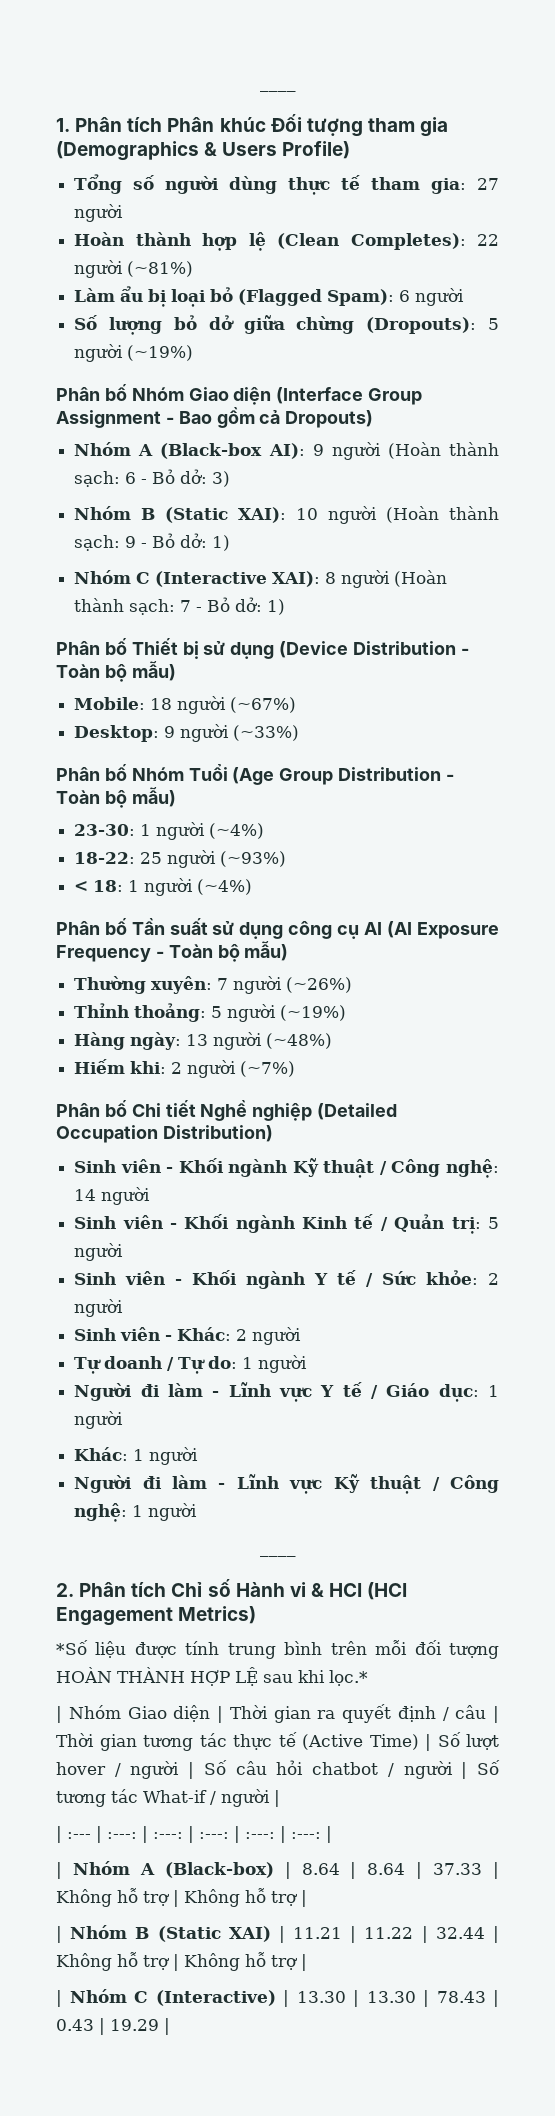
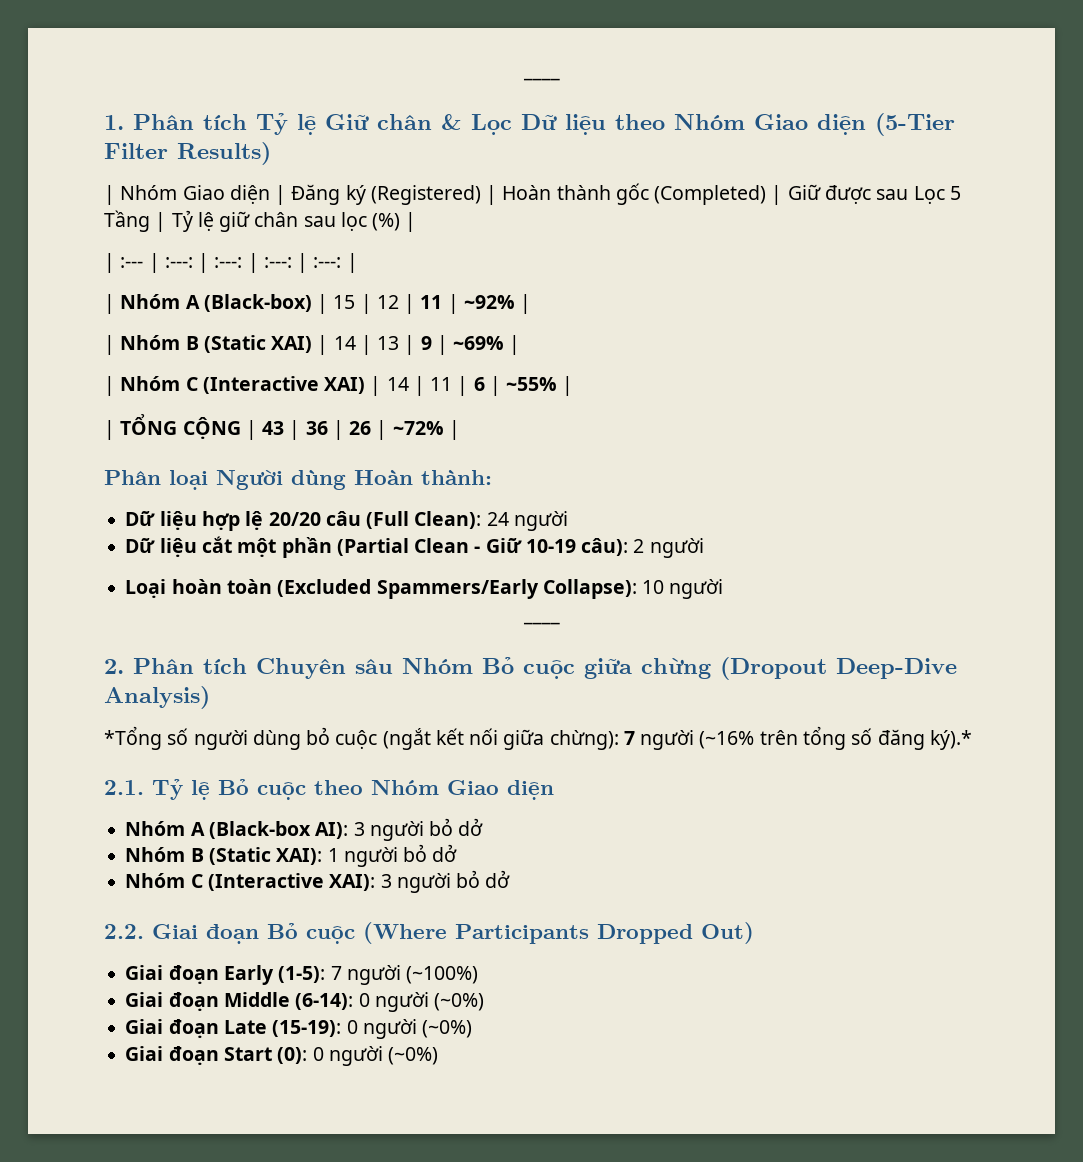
- 1. Phân tích Phân khúc Đối tượng tham gia (Demographics & Users Profile)
- Tổng số người dùng thực tế tham gia: 27 người
- Hoàn thành hợp lệ (Clean Completes): 22 người (~81%)
- Làm ẩu bị loại bỏ (Flagged Spam): 6 người
- Số lượng bỏ dở giữa chừng (Dropouts): 5 người (~19%)
- Phân bố Nhóm Giao diện (Interface Group Assignment - Bao gồm cả Dropouts)
- Nhóm A (Black-box AI): 9 người (Hoàn thành sạch: 6 - Bỏ dở: 3)
- Nhóm B (Static XAI): 10 người (Hoàn thành sạch: 9 - Bỏ dở: 1)
- Nhóm C (Interactive XAI): 8 người (Hoàn thành sạch: 7 - Bỏ dở: 1)
- Phân bố Thiết bị sử dụng (Device Distribution - Toàn bộ mẫu)
- Mobile: 18 người (~67%)
- Desktop: 9 người (~33%)
- Phân bố Nhóm Tuổi (Age Group Distribution - Toàn bộ mẫu)
- 23-30: 1 người (~4%)
- 18-22: 25 người (~93%)
- < 18: 1 người (~4%)
- Phân bố Tần suất sử dụng công cụ AI (AI Exposure Frequency - Toàn bộ mẫu)
- Thường xuyên: 7 người (~26%)
- Thỉnh thoảng: 5 người (~19%)
- Hàng ngày: 13 người (~48%)
- Hiếm khi: 2 người (~7%)
- Phân bố Chi tiết Nghề nghiệp (Detailed Occupation Distribution)
- Sinh viên - Khối ngành Kỹ thuật / Công nghệ: 14 người
- Sinh viên - Khối ngành Kinh tế / Quản trị: 5 người
- Sinh viên - Khối ngành Y tế / Sức khỏe: 2 người
- Sinh viên - Khác: 2 người
- Tự doanh / Tự do: 1 người
- Người đi làm - Lĩnh vực Y tế / Giáo dục: 1 người
- Khác: 1 người
- Người đi làm - Lĩnh vực Kỹ thuật / Công nghệ: 1 người
- ____
- 2. Phân tích Chỉ số Hành vi & HCI (HCI Engagement Metrics)
- *Số liệu được tính trung bình trên mỗi đối tượng HOÀN THÀNH HỢP LỆ sau khi lọc.*
+ 1. Phân tích Tỷ lệ Giữ chân & Lọc Dữ liệu theo Nhóm Giao diện (5-Tier Filter Results)
- | Nhóm Giao diện | Thời gian ra quyết định / câu | Thời gian tương tác thực tế (Active Time) | Số lượt hover / người | Số câu hỏi chatbot / người | Số tương tác What-if / người |
+ | Nhóm Giao diện | Đăng ký (Registered) | Hoàn thành gốc (Completed) | Giữ được sau Lọc 5 Tầng | Tỷ lệ giữ chân sau lọc (%) |
- | :--- | :---: | :---: | :---: | :---: | :---: |
+ | :--- | :---: | :---: | :---: | :---: |
- | Nhóm A (Black-box) | 8.64 | 8.64 | 37.33 | Không hỗ trợ | Không hỗ trợ |
+ | Nhóm A (Black-box) | 15 | 12 | 11 | ~92% |
- | Nhóm B (Static XAI) | 11.21 | 11.22 | 32.44 | Không hỗ trợ | Không hỗ trợ |
- | Nhóm C (Interactive) | 13.30 | 13.30 | 78.43 | 0.43 | 19.29 |
+ | Nhóm B (Static XAI) | 14 | 13 | 9 | ~69% |
+ | Nhóm C (Interactive XAI) | 14 | 11 | 6 | ~55% |
+ | TỔNG CỘNG | 43 | 36 | 26 | ~72% |
+ Phân loại Người dùng Hoàn thành:
+ Dữ liệu hợp lệ 20/20 câu (Full Clean): 24 người
+ Dữ liệu cắt một phần (Partial Clean - Giữ 10-19 câu): 2 người
+ Loại hoàn toàn (Excluded Spammers/Early Collapse): 10 người
+ ____
+ 2. Phân tích Chuyên sâu Nhóm Bỏ cuộc giữa chừng (Dropout Deep-Dive Analysis)
+ *Tổng số người dùng bỏ cuộc (ngắt kết nối giữa chừng): 7 người (~16% trên tổng số đăng ký).*
+ 2.1. Tỷ lệ Bỏ cuộc theo Nhóm Giao diện
+ Nhóm A (Black-box AI): 3 người bỏ dở
+ Nhóm B (Static XAI): 1 người bỏ dở
+ Nhóm C (Interactive XAI): 3 người bỏ dở
+ 2.2. Giai đoạn Bỏ cuộc (Where Participants Dropped Out)
+ Giai đoạn Early (1-5): 7 người (~100%)
+ Giai đoạn Middle (6-14): 0 người (~0%)
+ Giai đoạn Late (15-19): 0 người (~0%)
+ Giai đoạn Start (0): 0 người (~0%)

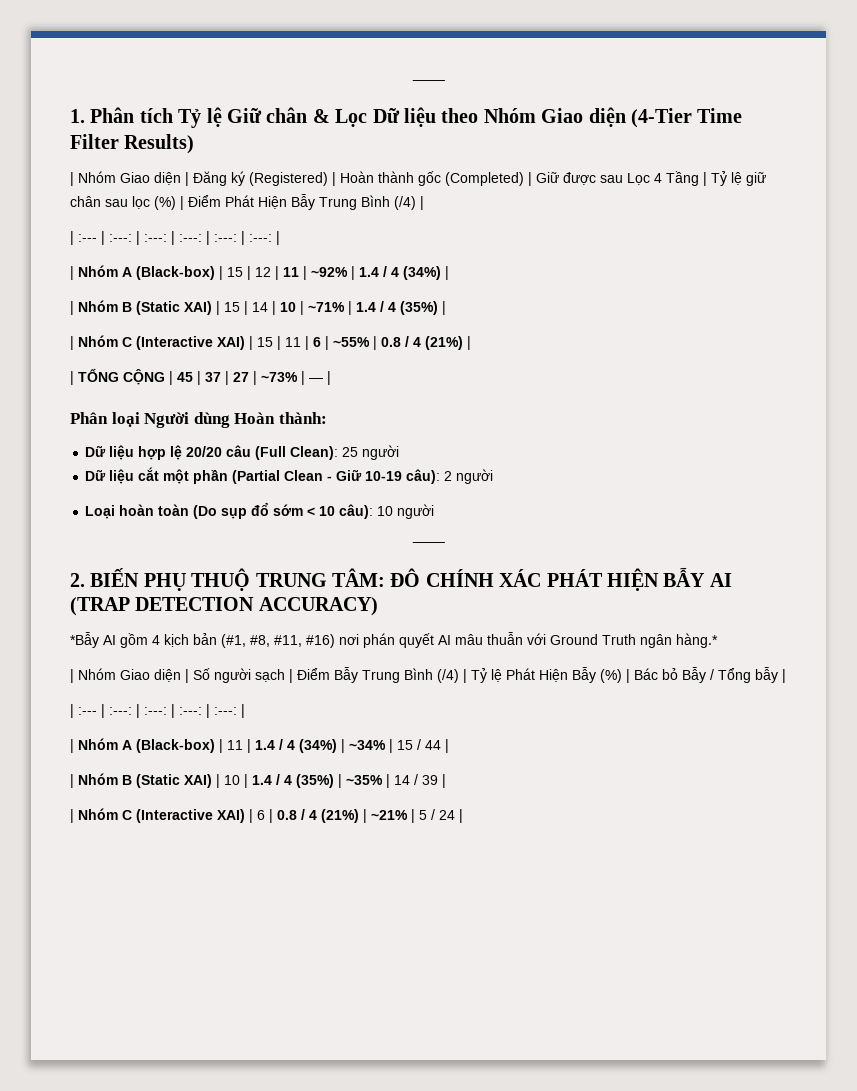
- 1. Phân tích Tỷ lệ Giữ chân & Lọc Dữ liệu theo Nhóm Giao diện (5-Tier Filter Results)
+ 1. Phân tích Tỷ lệ Giữ chân & Lọc Dữ liệu theo Nhóm Giao diện (4-Tier Time Filter Results)
- | Nhóm Giao diện | Đăng ký (Registered) | Hoàn thành gốc (Completed) | Giữ được sau Lọc 5 Tầng | Tỷ lệ giữ chân sau lọc (%) |
+ | Nhóm Giao diện | Đăng ký (Registered) | Hoàn thành gốc (Completed) | Giữ được sau Lọc 4 Tầng | Tỷ lệ giữ chân sau lọc (%) | Điểm Phát Hiện Bẫy Trung Bình (/4) |
- | :--- | :---: | :---: | :---: | :---: |
+ | :--- | :---: | :---: | :---: | :---: | :---: |
- | Nhóm A (Black-box) | 15 | 12 | 11 | ~92% |
- | Nhóm B (Static XAI) | 14 | 13 | 9 | ~69% |
- | Nhóm C (Interactive XAI) | 14 | 11 | 6 | ~55% |
+ | Nhóm A (Black-box) | 15 | 12 | 11 | ~92% | 1.4 / 4 (34%) |
+ | Nhóm B (Static XAI) | 15 | 14 | 10 | ~71% | 1.4 / 4 (35%) |
+ | Nhóm C (Interactive XAI) | 15 | 11 | 6 | ~55% | 0.8 / 4 (21%) |
- | TỔNG CỘNG | 43 | 36 | 26 | ~72% |
+ | TỔNG CỘNG | 45 | 37 | 27 | ~73% | — |
- Dữ liệu hợp lệ 20/20 câu (Full Clean): 24 người
+ Dữ liệu hợp lệ 20/20 câu (Full Clean): 25 người
- Loại hoàn toàn (Excluded Spammers/Early Collapse): 10 người
+ Loại hoàn toàn (Do sụp đổ sớm < 10 câu): 10 người
  ____
- 2. Phân tích Chuyên sâu Nhóm Bỏ cuộc giữa chừng (Dropout Deep-Dive Analysis)
- *Tổng số người dùng bỏ cuộc (ngắt kết nối giữa chừng): 7 người (~16% trên tổng số đăng ký).*
- 2.1. Tỷ lệ Bỏ cuộc theo Nhóm Giao diện
- Nhóm A (Black-box AI): 3 người bỏ dở
- Nhóm B (Static XAI): 1 người bỏ dở
- Nhóm C (Interactive XAI): 3 người bỏ dở
- 2.2. Giai đoạn Bỏ cuộc (Where Participants Dropped Out)
- Giai đoạn Early (1-5): 7 người (~100%)
- Giai đoạn Middle (6-14): 0 người (~0%)
- Giai đoạn Late (15-19): 0 người (~0%)
- Giai đoạn Start (0): 0 người (~0%)
+ 2. BIẾN PHỤ THUỘ TRUNG TÂM: ĐÔ CHÍNH XÁC PHÁT HIỆN BẪY AI (TRAP DETECTION ACCURACY)
+ *Bẫy AI gồm 4 kịch bản (#1, #8, #11, #16) nơi phán quyết AI mâu thuẫn với Ground Truth ngân hàng.*
+ | Nhóm Giao diện | Số người sạch | Điểm Bẫy Trung Bình (/4) | Tỷ lệ Phát Hiện Bẫy (%) | Bác bỏ Bẫy / Tổng bẫy |
+ | :--- | :---: | :---: | :---: | :---: |
+ | Nhóm A (Black-box) | 11 | 1.4 / 4 (34%) | ~34% | 15 / 44 |
+ | Nhóm B (Static XAI) | 10 | 1.4 / 4 (35%) | ~35% | 14 / 39 |
+ | Nhóm C (Interactive XAI) | 6 | 0.8 / 4 (21%) | ~21% | 5 / 24 |

